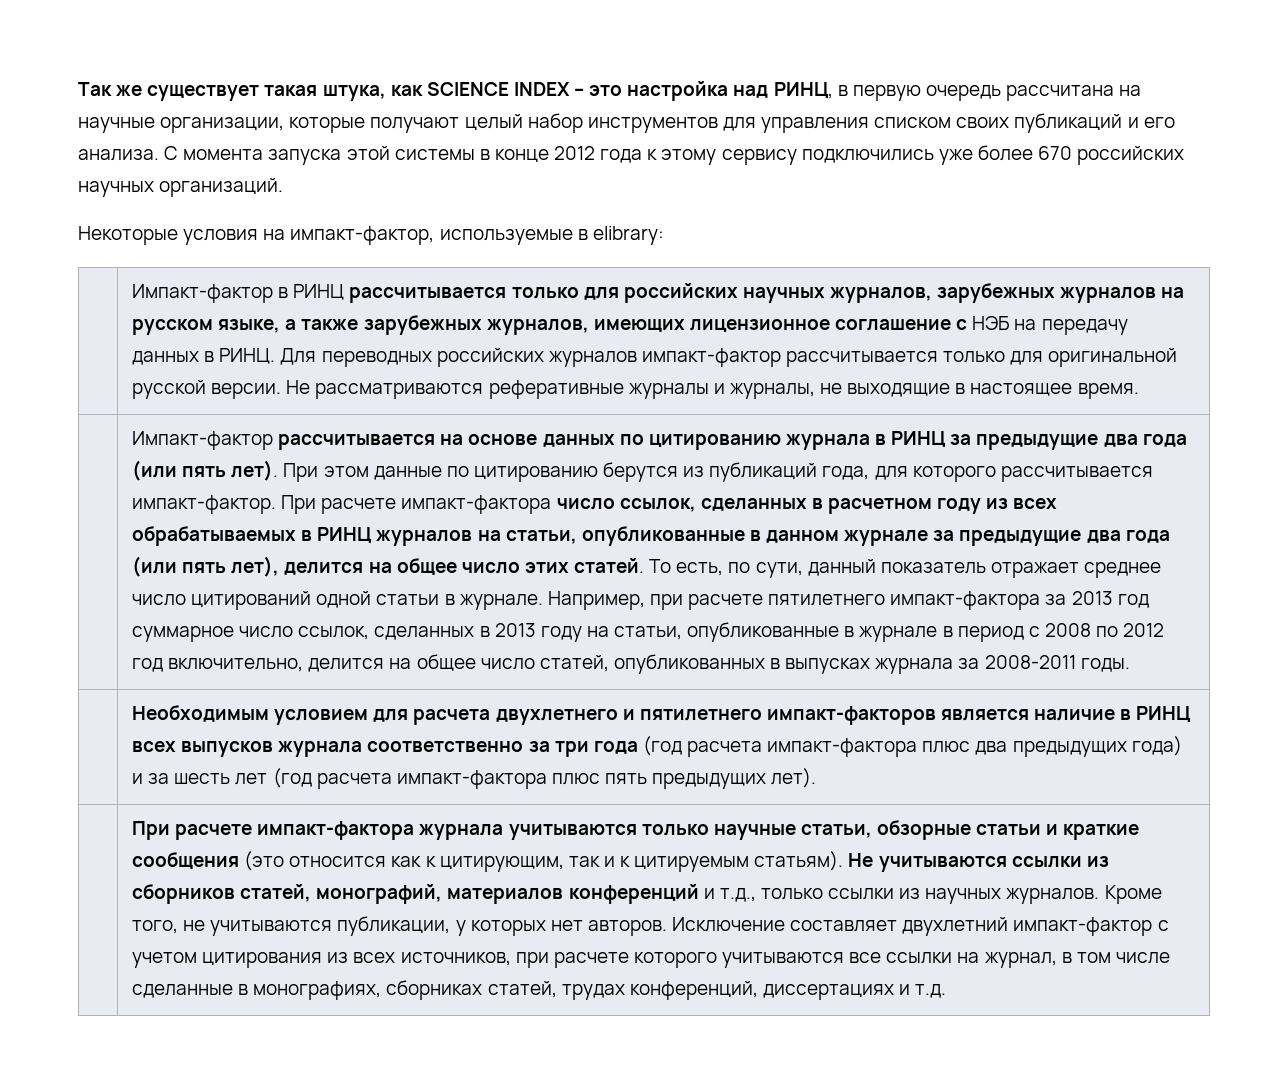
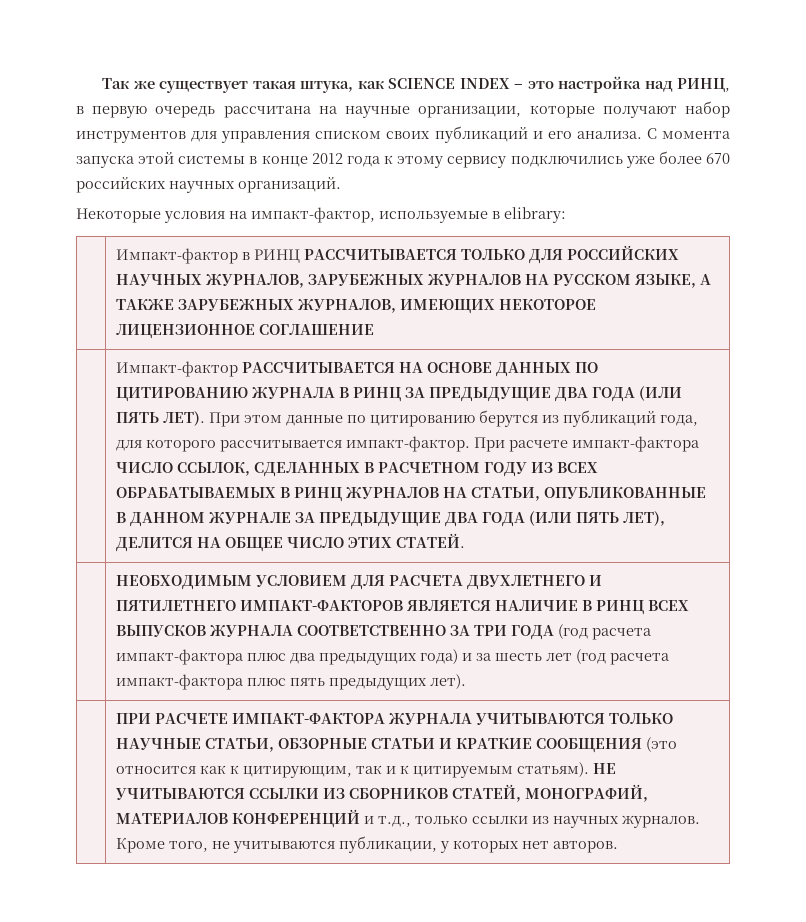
- Так же существует такая штука, как SCIENCE INDEX – это настройка над РИНЦ, в первую очередь рассчитана на научные организации, которые получают целый набор инструментов для управления списком своих публикаций и его анализа.
+ Так же существует такая штука, как SCIENCE INDEX – это настройка над РИНЦ, в первую очередь рассчитана на научные организации, которые получают набор инструментов для управления списком своих публикаций и его анализа.
- Импакт-фактор в РИНЦ рассчитывается только для российских научных журналов, зарубежных журналов на русском языке, а также зарубежных журналов, имеющих лицензионное соглашение с НЭБ на передачу данных в РИНЦ. Для переводных российских журналов импакт-фактор рассчитывается только для оригинальной русской версии. Не рассматриваются реферативные журналы и журналы, не выходящие в настоящее время.
- | Импакт-фактор рассчитывается на основе данных по цитированию журнала в РИНЦ за предыдущие два года (или пять лет).
+ Импакт-фактор в РИНЦ РАССЧИТЫВАЕТСЯ ТОЛЬКО ДЛЯ РОССИЙСКИХ НАУЧНЫХ ЖУРНАЛОВ, ЗАРУБЕЖНЫХ ЖУРНАЛОВ НА РУССКОМ ЯЗЫКЕ, А ТАКЖЕ ЗАРУБЕЖНЫХ ЖУРНАЛОВ, ИМЕЮЩИХ НЕКОТОРОЕ ЛИЦЕНЗИОННОЕ СОГЛАШЕНИЕ
+ | Импакт-фактор РАССЧИТЫВАЕТСЯ НА ОСНОВЕ ДАННЫХ ПО ЦИТИРОВАНИЮ ЖУРНАЛА В РИНЦ ЗА ПРЕДЫДУЩИЕ ДВА ГОДА (ИЛИ ПЯТЬ ЛЕТ).
- При расчете импакт-фактора число ссылок, сделанных в расчетном году из всех обрабатываемых в РИНЦ журналов на статьи, опубликованные в данном журнале за предыдущие два года (или пять лет), делится на общее число этих статей. То есть, по сути, данный показатель отражает среднее число цитирований одной статьи в журнале. Например, при расчете пятилетнего импакт-фактора за 2013 год суммарное число ссылок, сделанных в 2013 году на статьи, опубликованные в журнале в период с 2008 по 2012 год включительно, делится на общее число статей, опубликованных в выпусках журнала за 2008-2011 годы.
- | Необходимым условием для расчета двухлетнего и пятилетнего импакт-факторов является наличие в РИНЦ всех выпусков журнала соответственно за три года (год расчета импакт-фактора плюс два предыдущих года) и за шесть лет (год расчета импакт-фактора плюс пять предыдущих лет).
+ При расчете импакт-фактора ЧИСЛО ССЫЛОК, СДЕЛАННЫХ В РАСЧЕТНОМ ГОДУ ИЗ ВСЕХ ОБРАБАТЫВАЕМЫХ В РИНЦ ЖУРНАЛОВ НА СТАТЬИ, ОПУБЛИКОВАННЫЕ В ДАННОМ ЖУРНАЛЕ ЗА ПРЕДЫДУЩИЕ ДВА ГОДА (ИЛИ ПЯТЬ ЛЕТ), ДЕЛИТСЯ НА ОБЩЕЕ ЧИСЛО ЭТИХ СТАТЕЙ.
+ | НЕОБХОДИМЫМ УСЛОВИЕМ ДЛЯ РАСЧЕТА ДВУХЛЕТНЕГО И ПЯТИЛЕТНЕГО ИМПАКТ-ФАКТОРОВ ЯВЛЯЕТСЯ НАЛИЧИЕ В РИНЦ ВСЕХ ВЫПУСКОВ ЖУРНАЛА СООТВЕТСТВЕННО ЗА ТРИ ГОДА (год расчета импакт-фактора плюс два предыдущих года) и за шесть лет (год расчета импакт-фактора плюс пять предыдущих лет).
- При расчете импакт-фактора журнала учитываются только научные статьи, обзорные статьи и краткие сообщения (это относится как к цитирующим, так и к цитируемым статьям).
+ ПРИ РАСЧЕТЕ ИМПАКТ-ФАКТОРА ЖУРНАЛА УЧИТЫВАЮТСЯ ТОЛЬКО НАУЧНЫЕ СТАТЬИ, ОБЗОРНЫЕ СТАТЬИ И КРАТКИЕ СООБЩЕНИЯ (это относится как к цитирующим, так и к цитируемым статьям).
- Не учитываются ссылки из сборников статей, монографий, материалов конференций и т.д., только ссылки из научных журналов.
+ НЕ УЧИТЫВАЮТСЯ ССЫЛКИ ИЗ СБОРНИКОВ СТАТЕЙ, МОНОГРАФИЙ, МАТЕРИАЛОВ КОНФЕРЕНЦИЙ и т.д., только ссылки из научных журналов.
- Исключение составляет двухлетний импакт-фактор с учетом цитирования из всех источников, при расчете которого учитываются все ссылки на журнал, в том числе сделанные в монографиях, сборниках статей, трудах конференций, диссертациях и т.д.

